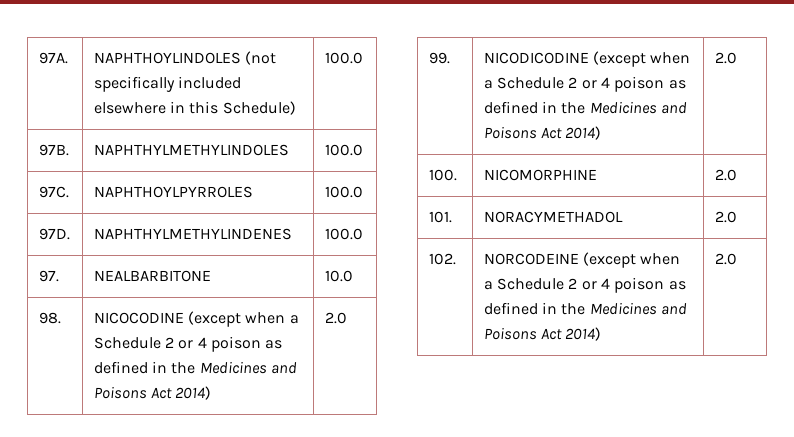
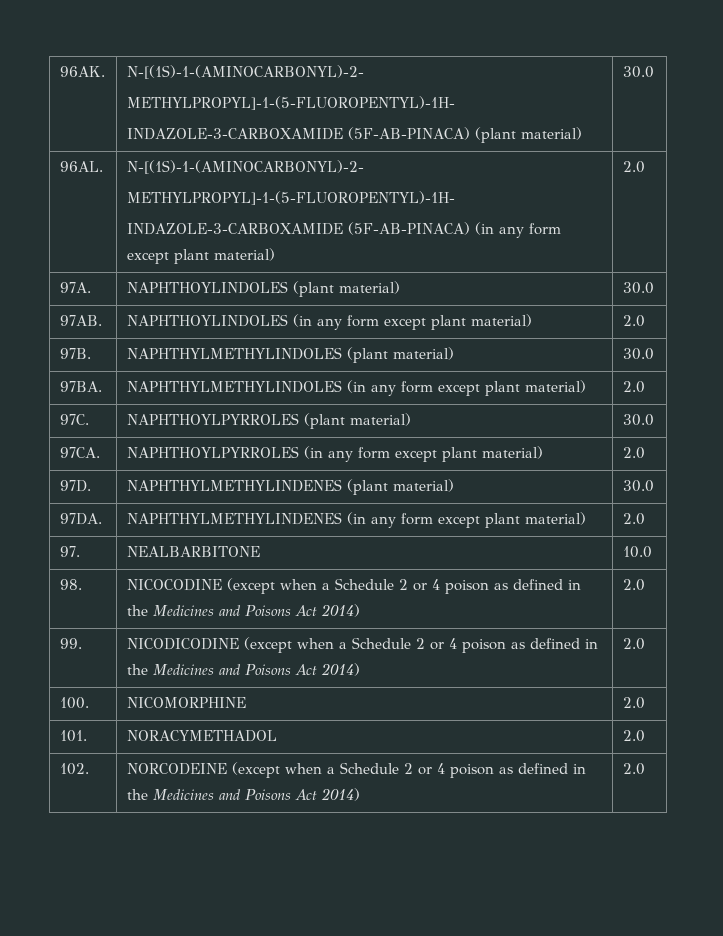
- 97A. | NAPHTHOYLINDOLES (not specifically included elsewhere in this Schedule) | 100.0
- 97B. | NAPHTHYLMETHYLINDOLES | 100.0
- 97C. | NAPHTHOYLPYRROLES | 100.0
- 97D. | NAPHTHYLMETHYLINDENES | 100.0
+ 96AK. | N-[(1S)-1-(AMINOCARBONYL)-2-
+ METHYLPROPYL]-1-(5-FLUOROPENTYL)-1H-
+ INDAZOLE-3-CARBOXAMIDE (5F-AB-PINACA) (plant material) | 30.0
+ 96AL. | N-[(1S)-1-(AMINOCARBONYL)-2-
+ METHYLPROPYL]-1-(5-FLUOROPENTYL)-1H-
+ INDAZOLE-3-CARBOXAMIDE (5F-AB-PINACA) (in any form except plant material) | 2.0
+ 97A. | NAPHTHOYLINDOLES (plant material) | 30.0
+ 97AB. | NAPHTHOYLINDOLES (in any form except plant material) | 2.0
+ 97B. | NAPHTHYLMETHYLINDOLES (plant material) | 30.0
+ 97BA. | NAPHTHYLMETHYLINDOLES (in any form except plant material) | 2.0
+ 97C. | NAPHTHOYLPYRROLES (plant material) | 30.0
+ 97CA. | NAPHTHOYLPYRROLES (in any form except plant material) | 2.0
+ 97D. | NAPHTHYLMETHYLINDENES (plant material) | 30.0
+ 97DA. | NAPHTHYLMETHYLINDENES (in any form except plant material) | 2.0

